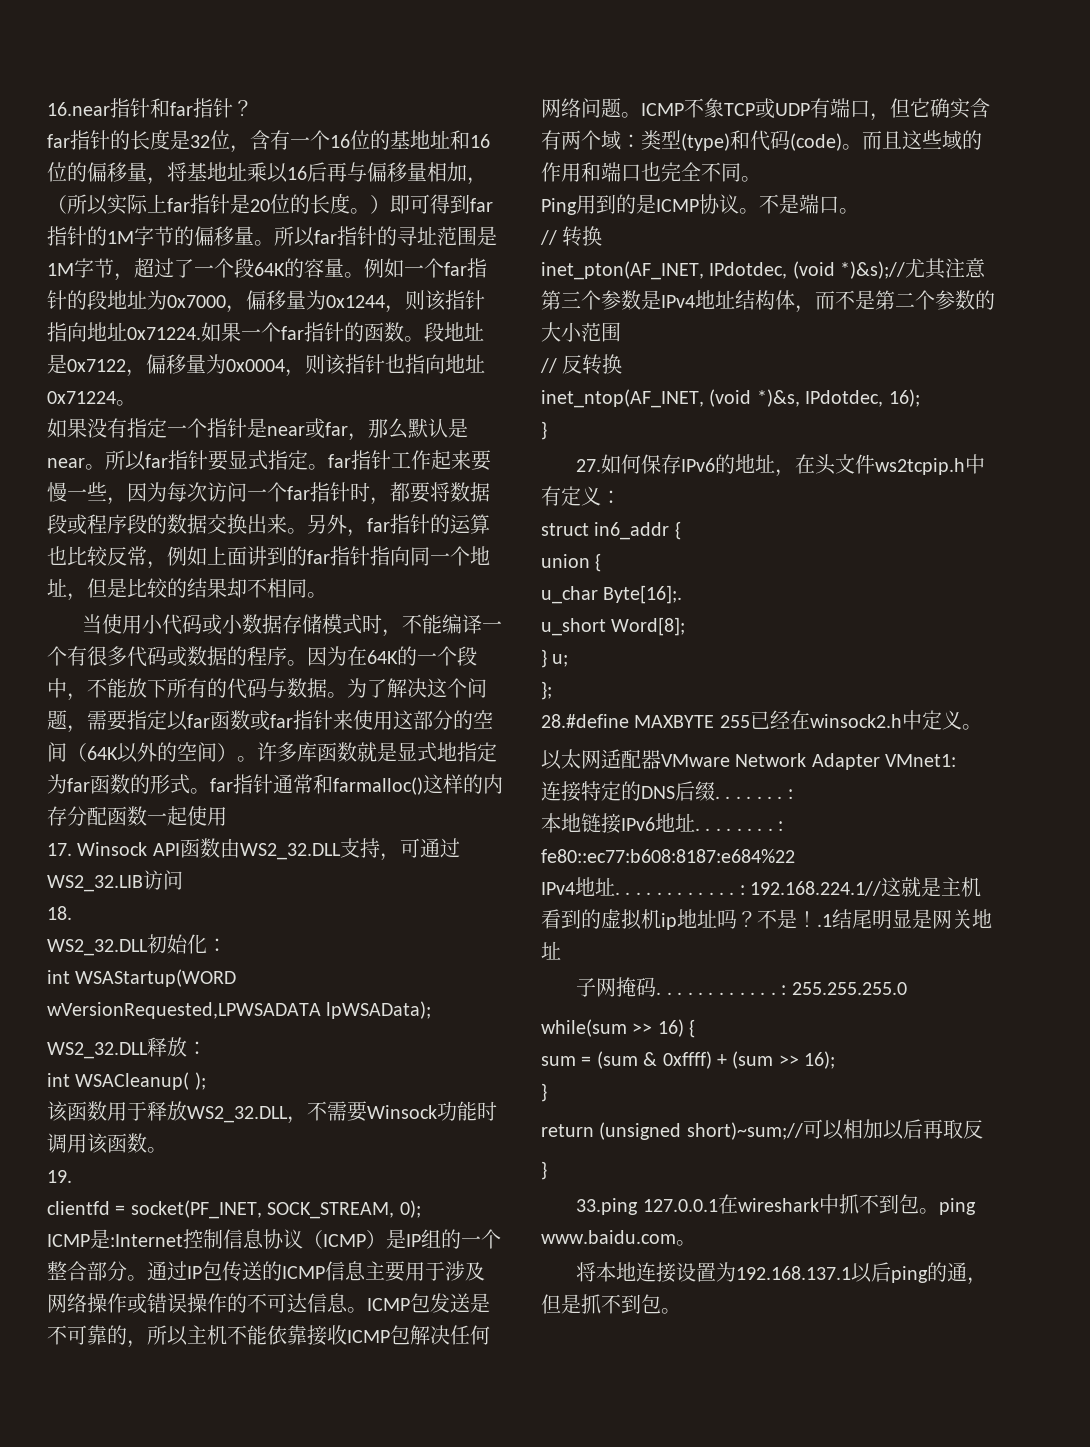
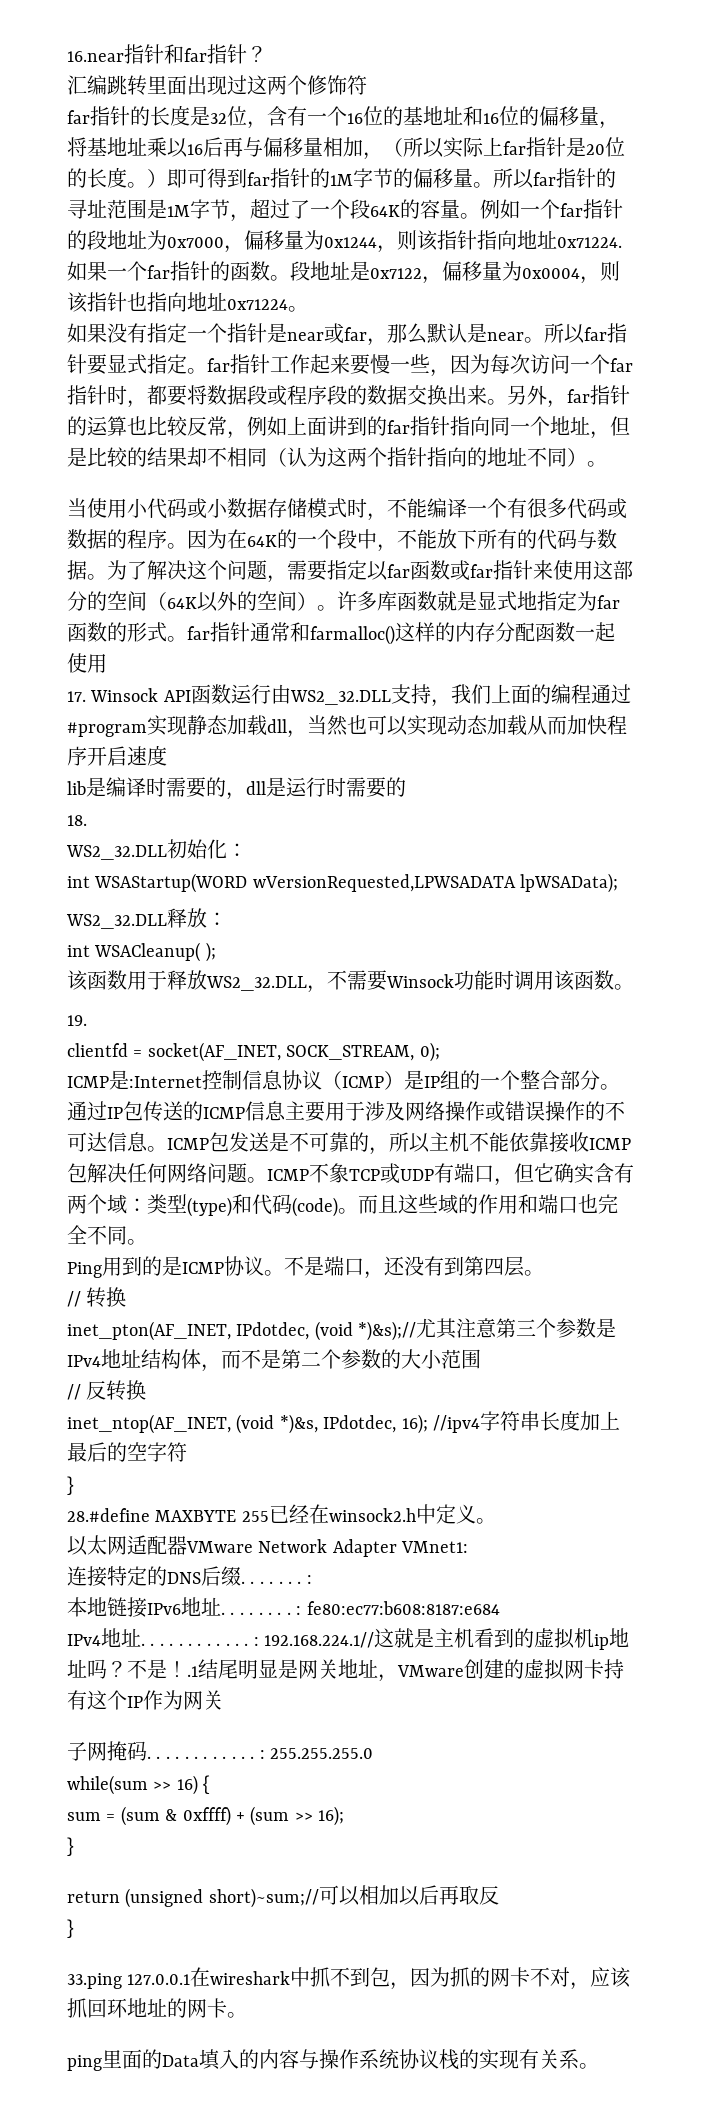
+ 汇编跳转里面出现过这两个修饰符
- 另外，far指针的运算也比较反常，例如上面讲到的far指针指向同一个地址，但是比较的结果却不相同。
+ 另外，far指针的运算也比较反常，例如上面讲到的far指针指向同一个地址，但是比较的结果却不相同（认为这两个指针指向的地址不同）。
- 17. Winsock API函数由WS2_32.DLL支持，可通过WS2_32.LIB访问
+ 17. Winsock API函数运行由WS2_32.DLL支持，我们上面的编程通过#program实现静态加载dll，当然也可以实现动态加载从而加快程序开启速度
+ lib是编译时需要的，dll是运行时需要的
- clientfd = socket(PF_INET, SOCK_STREAM, 0);
+ clientfd = socket(AF_INET, SOCK_STREAM, 0);
- 不是端口。
+ 不是端口，还没有到第四层。
- inet_ntop(AF_INET, (void *)&s, IPdotdec, 16);
+ inet_ntop(AF_INET, (void *)&s, IPdotdec, 16); //ipv4字符串长度加上最后的空字符
  }
- 27.如何保存IPv6的地址，在头文件ws2tcpip.h中有定义：
- struct in6_addr {
- union {
- u_char Byte[16];.
- u_short Word[8];
- } u;
- };
- 本地链接IPv6地址. . . . . . . . : fe80::ec77:b608:8187:e684%22
+ 本地链接IPv6地址. . . . . . . . : fe80:ec77:b608:8187:e684
- 不是！.1结尾明显是网关地址
+ 不是！.1结尾明显是网关地址，VMware创建的虚拟网卡持有这个IP作为网关
- 33.ping 127.0.0.1在wireshark中抓不到包。ping www.baidu.com。
- 将本地连接设置为192.168.137.1以后ping的通，但是抓不到包。
+ 33.ping 127.0.0.1在wireshark中抓不到包，因为抓的网卡不对，应该抓回环地址的网卡。
+ ping里面的Data填入的内容与操作系统协议栈的实现有关系。

